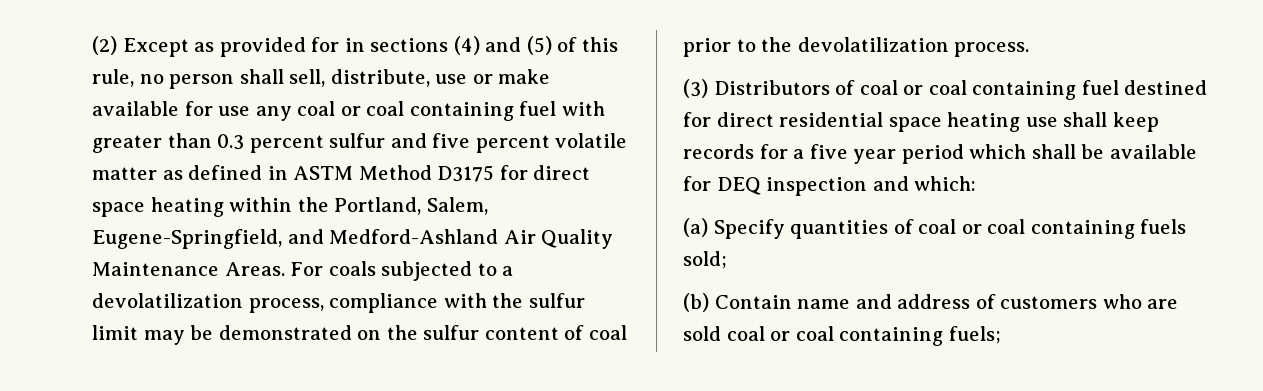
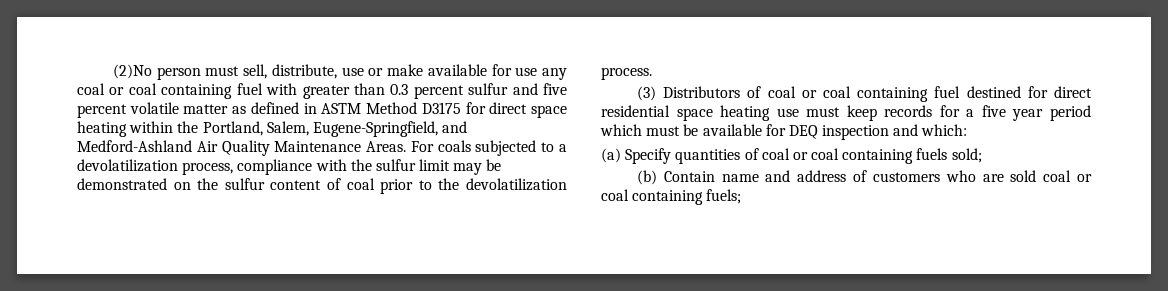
- (2) Except as provided for in sections (4) and (5) of this rule, no person shall sell, distribute, use or make available for use any coal or coal containing fuel with greater than 0.3 percent sulfur and five percent volatile matter as defined in ASTM Method D3175 for direct space heating within the Portland, Salem, Eugene-Springfield, and Medford-Ashland Air Quality Maintenance Areas.
+ (2)No person must sell, distribute, use or make available for use any coal or coal containing fuel with greater than 0.3 percent sulfur and five percent volatile matter as defined in ASTM Method D3175 for direct space heating within the Portland, Salem, Eugene-Springfield, and Medford-Ashland Air Quality Maintenance Areas.
- (3) Distributors of coal or coal containing fuel destined for direct residential space heating use shall keep records for a five year period which shall be available for DEQ inspection and which:
+ (3) Distributors of coal or coal containing fuel destined for direct residential space heating use must keep records for a five year period which must be available for DEQ inspection and which:

